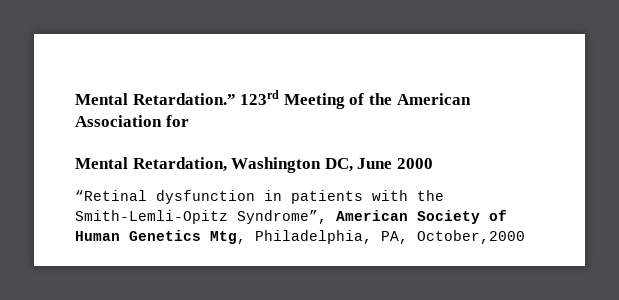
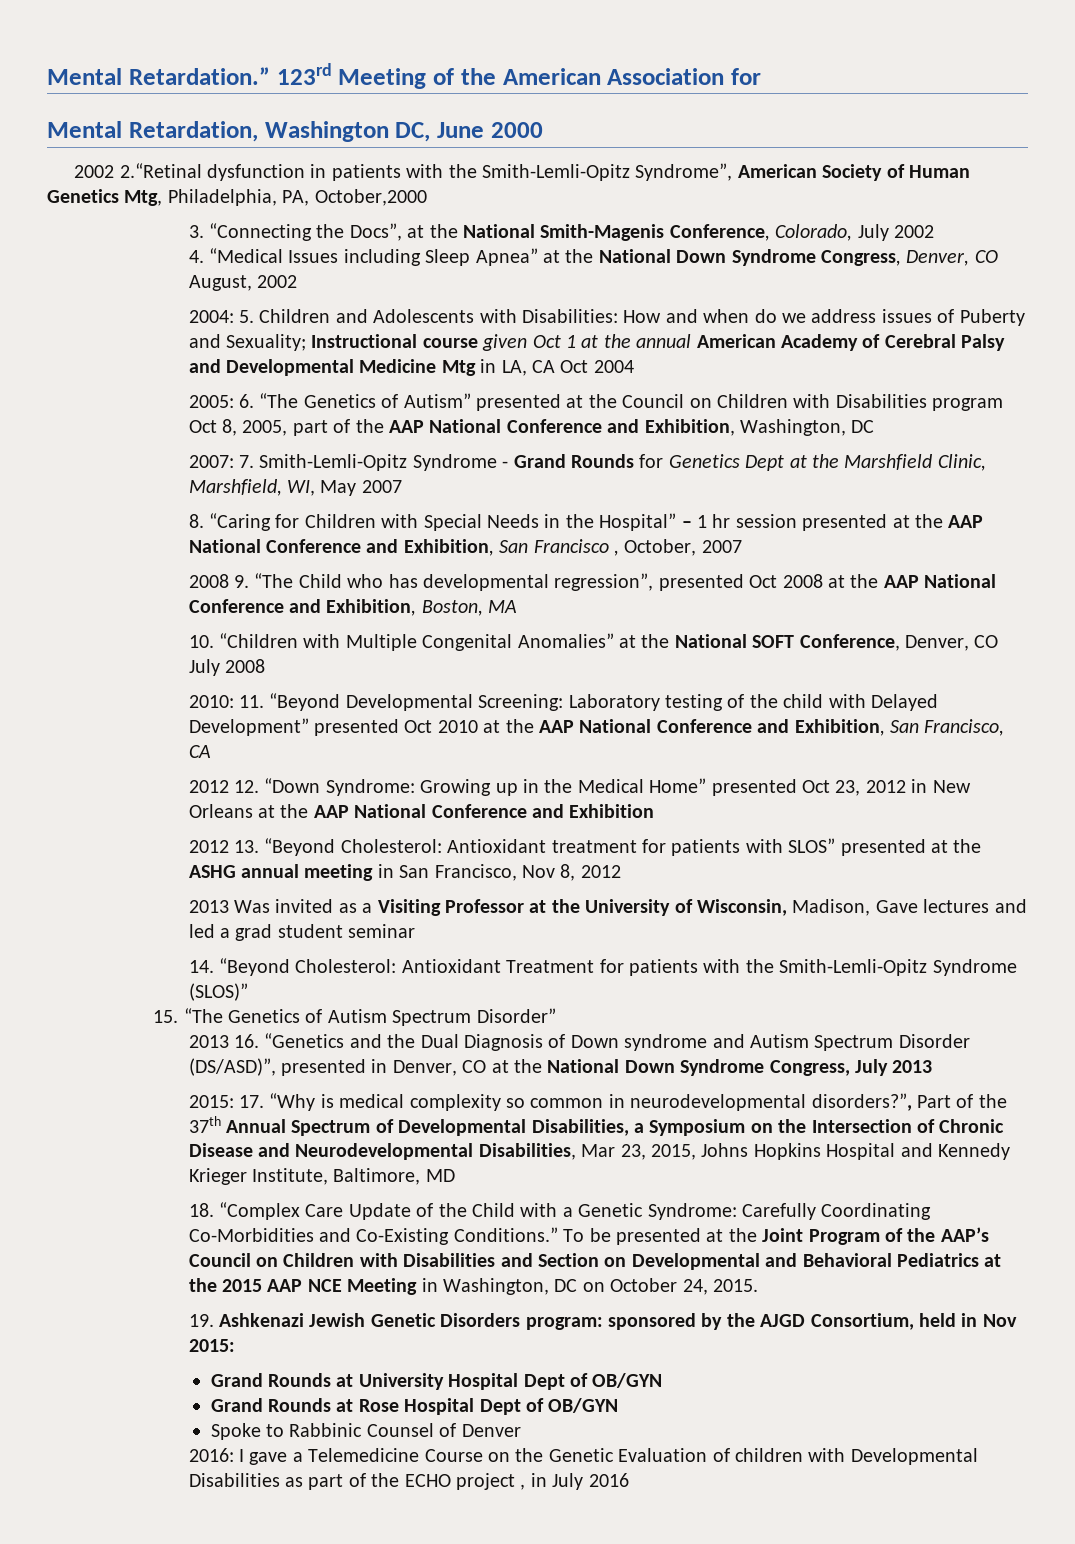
- “Retinal dysfunction in patients with the Smith-Lemli-Opitz Syndrome”, American Society of Human Genetics Mtg, Philadelphia, PA, October,2000
+ 2002 2.“Retinal dysfunction in patients with the Smith-Lemli-Opitz Syndrome”, American Society of Human Genetics Mtg, Philadelphia, PA, October,2000
+ 3. “Connecting the Docs”, at the National Smith-Magenis Conference, Colorado, July 2002
+ 4. “Medical Issues including Sleep Apnea” at the National Down Syndrome Congress, Denver, CO August, 2002
+ 2004: 5. Children and Adolescents with Disabilities: How and when do we address issues of Puberty and Sexuality; Instructional course given Oct 1 at the annual American Academy of Cerebral Palsy and Developmental Medicine Mtg in LA, CA Oct 2004
+ 2005: 6. “The Genetics of Autism” presented at the Council on Children with Disabilities program Oct 8, 2005, part of the AAP National Conference and Exhibition, Washington, DC
+ 2007: 7. Smith-Lemli-Opitz Syndrome - Grand Rounds for Genetics Dept at the Marshfield Clinic, Marshfield, WI, May 2007
+ 8. “Caring for Children with Special Needs in the Hospital” – 1 hr session presented at the AAP National Conference and Exhibition, San Francisco , October, 2007
+ 2008 9. “The Child who has developmental regression”, presented Oct 2008 at the AAP National Conference and Exhibition, Boston, MA
+ 10. “Children with Multiple Congenital Anomalies” at the National SOFT Conference, Denver, CO July 2008
+ 2010: 11. “Beyond Developmental Screening: Laboratory testing of the child with Delayed Development” presented Oct 2010 at the AAP National Conference and Exhibition, San Francisco, CA
+ 2012 12. “Down Syndrome: Growing up in the Medical Home” presented Oct 23, 2012 in New Orleans at the AAP National Conference and Exhibition
+ 2012 13. “Beyond Cholesterol: Antioxidant treatment for patients with SLOS” presented at the ASHG annual meeting in San Francisco, Nov 8, 2012
+ 2013 Was invited as a Visiting Professor at the University of Wisconsin, Madison, Gave lectures and led a grad student seminar
+ 14. “Beyond Cholesterol: Antioxidant Treatment for patients with the Smith-Lemli-Opitz Syndrome (SLOS)”
+ 15. “The Genetics of Autism Spectrum Disorder”
+ 2013 16. “Genetics and the Dual Diagnosis of Down syndrome and Autism Spectrum Disorder (DS/ASD)”, presented in Denver, CO at the National Down Syndrome Congress, July 2013
+ 2015: 17. “Why is medical complexity so common in neurodevelopmental disorders?”, Part of the 37th Annual Spectrum of Developmental Disabilities, a Symposium on the Intersection of Chronic Disease and Neurodevelopmental Disabilities, Mar 23, 2015, Johns Hopkins Hospital and Kennedy Krieger Institute, Baltimore, MD
+ 18. “Complex Care Update of the Child with a Genetic Syndrome: Carefully Coordinating Co-Morbidities and Co-Existing Conditions.” To be presented at the Joint Program of the AAP’s Council on Children with Disabilities and Section on Developmental and Behavioral Pediatrics at the 2015 AAP NCE Meeting in Washington, DC on October 24, 2015.
+ 19. Ashkenazi Jewish Genetic Disorders program: sponsored by the AJGD Consortium, held in Nov 2015:
+ Grand Rounds at University Hospital Dept of OB/GYN
+ Grand Rounds at Rose Hospital Dept of OB/GYN
+ Spoke to Rabbinic Counsel of Denver
+ 2016: I gave a Telemedicine Course on the Genetic Evaluation of children with Developmental Disabilities as part of the ECHO project , in July 2016

